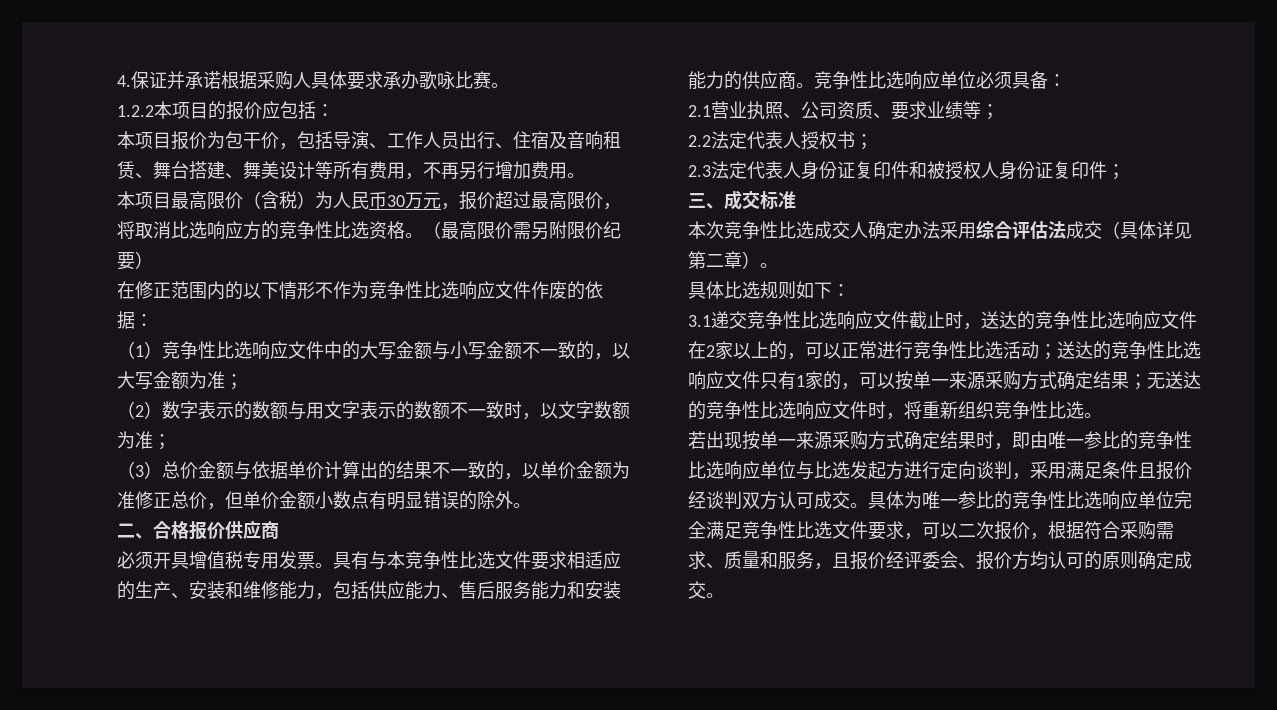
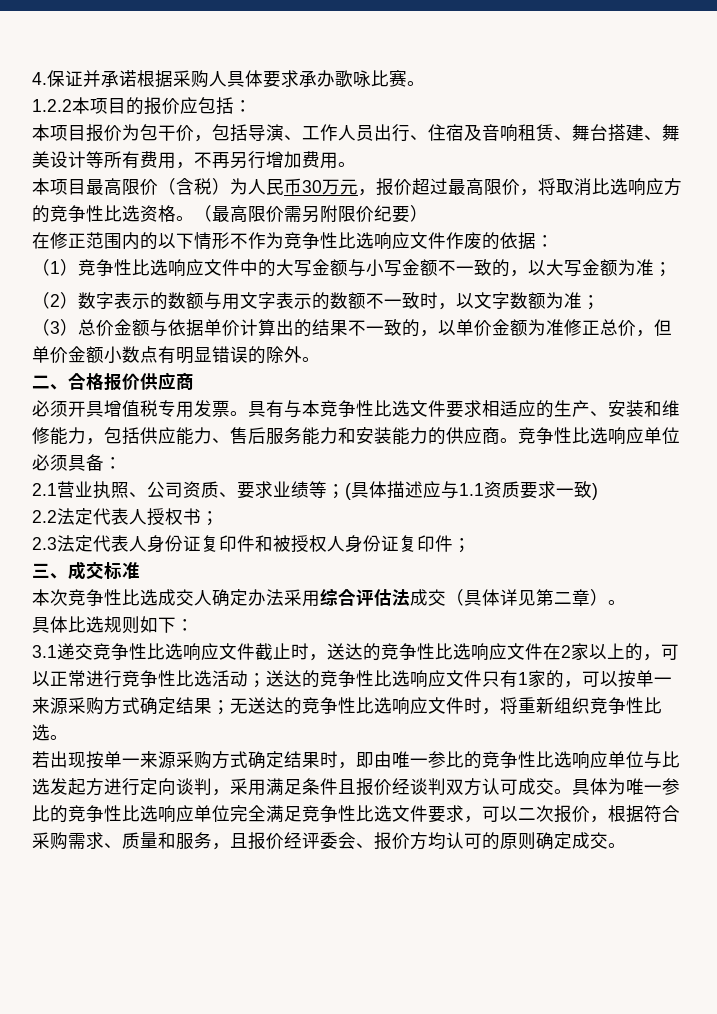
- 2.1营业执照、公司资质、要求业绩等；
+ 2.1营业执照、公司资质、要求业绩等；(具体描述应与1.1资质要求一致)

